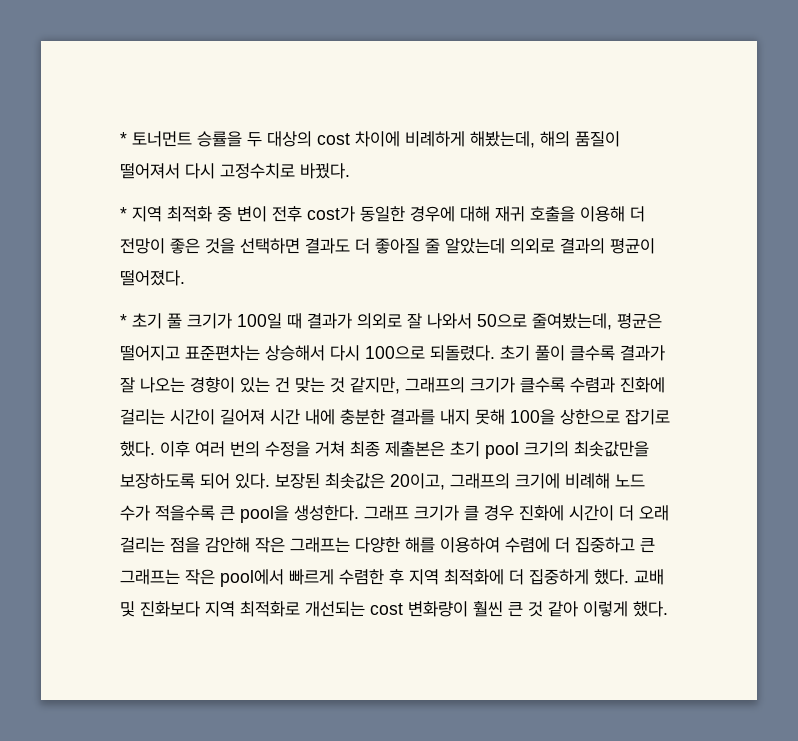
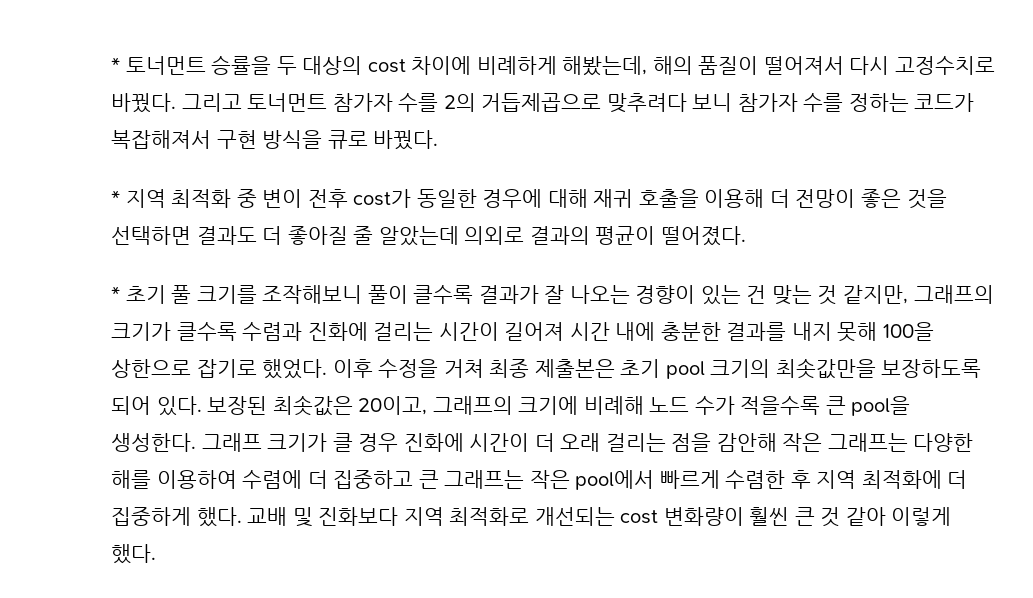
+ 그리고 토너먼트 참가자 수를 2의 거듭제곱으로 맞추려다 보니 참가자 수를 정하는 코드가 복잡해져서 구현 방식을 큐로 바꿨다.
- * 초기 풀 크기가 100일 때 결과가 의외로 잘 나와서 50으로 줄여봤는데, 평균은 떨어지고 표준편차는 상승해서 다시 100으로 되돌렸다. 초기 풀이 클수록 결과가 잘 나오는 경향이 있는 건 맞는 것 같지만, 그래프의 크기가 클수록 수렴과 진화에 걸리는 시간이 길어져 시간 내에 충분한 결과를 내지 못해 100을 상한으로 잡기로 했다. 이후 여러 번의 수정을 거쳐 최종 제출본은 초기 pool 크기의 최솟값만을 보장하도록 되어 있다.
+ * 초기 풀 크기를 조작해보니 풀이 클수록 결과가 잘 나오는 경향이 있는 건 맞는 것 같지만, 그래프의 크기가 클수록 수렴과 진화에 걸리는 시간이 길어져 시간 내에 충분한 결과를 내지 못해 100을 상한으로 잡기로 했었다. 이후 수정을 거쳐 최종 제출본은 초기 pool 크기의 최솟값만을 보장하도록 되어 있다.

